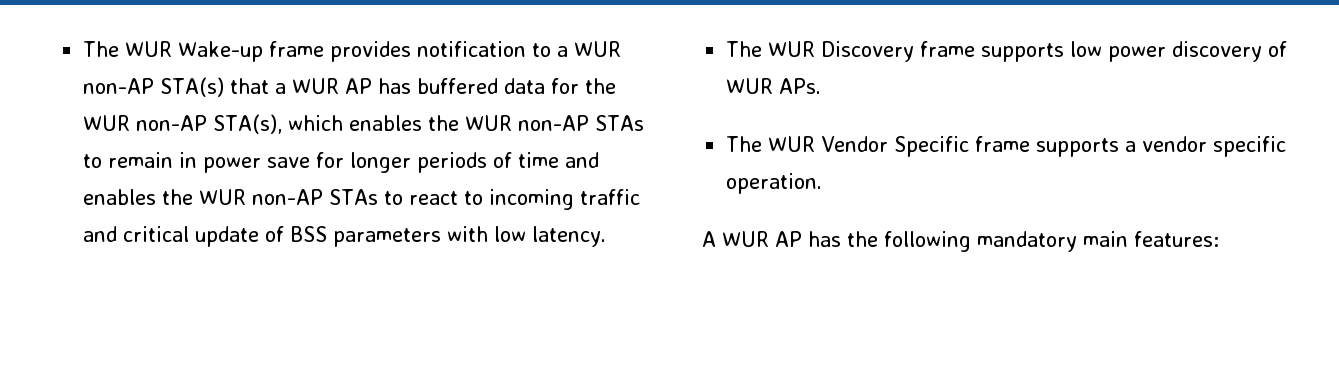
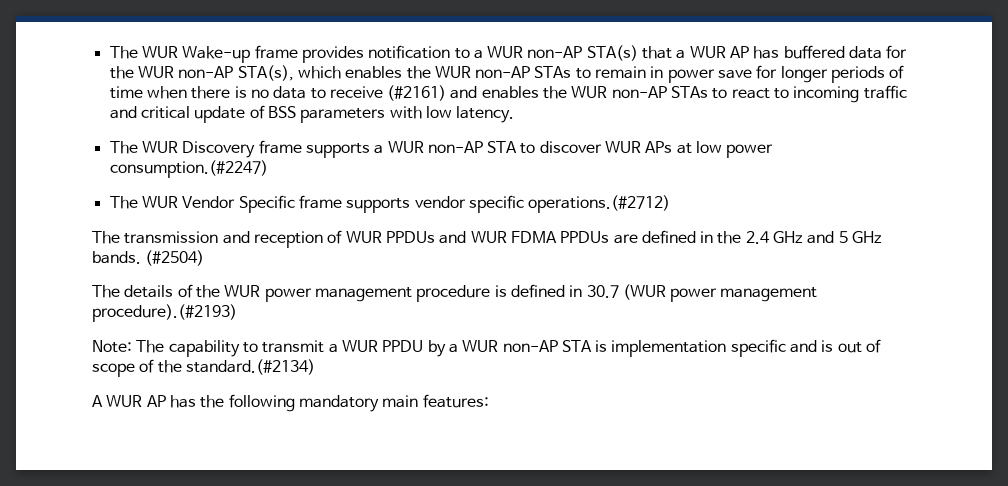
- The WUR Wake-up frame provides notification to a WUR non-AP STA(s) that a WUR AP has buffered data for the WUR non-AP STA(s), which enables the WUR non-AP STAs to remain in power save for longer periods of time and enables the WUR non-AP STAs to react to incoming traffic and critical update of BSS parameters with low latency.
+ The WUR Wake-up frame provides notification to a WUR non-AP STA(s) that a WUR AP has buffered data for the WUR non-AP STA(s), which enables the WUR non-AP STAs to remain in power save for longer periods of time when there is no data to receive (#2161) and enables the WUR non-AP STAs to react to incoming traffic and critical update of BSS parameters with low latency.
- The WUR Discovery frame supports low power discovery of WUR APs.
+ The WUR Discovery frame supports a WUR non-AP STA to discover WUR APs at low power consumption.(#2247)
- The WUR Vendor Specific frame supports a vendor specific operation.
+ The WUR Vendor Specific frame supports vendor specific operations.(#2712)
+ The transmission and reception of WUR PPDUs and WUR FDMA PPDUs are defined in the 2.4 GHz and 5 GHz bands. (#2504)
+ The details of the WUR power management procedure is defined in 30.7 (WUR power management procedure).(#2193)
+ Note: The capability to transmit a WUR PPDU by a WUR non-AP STA is implementation specific and is out of scope of the standard.(#2134)

